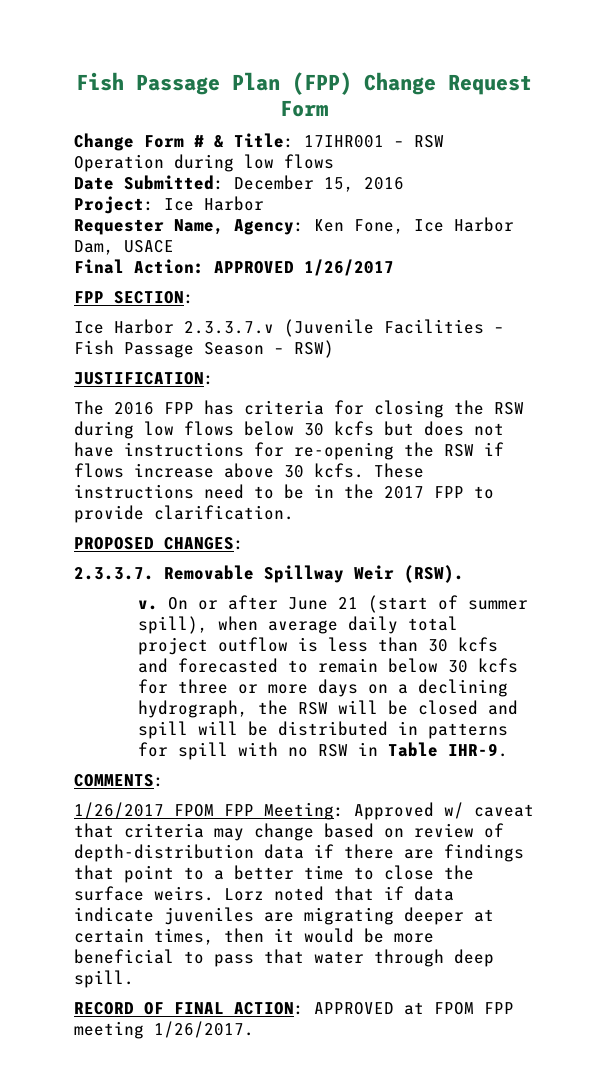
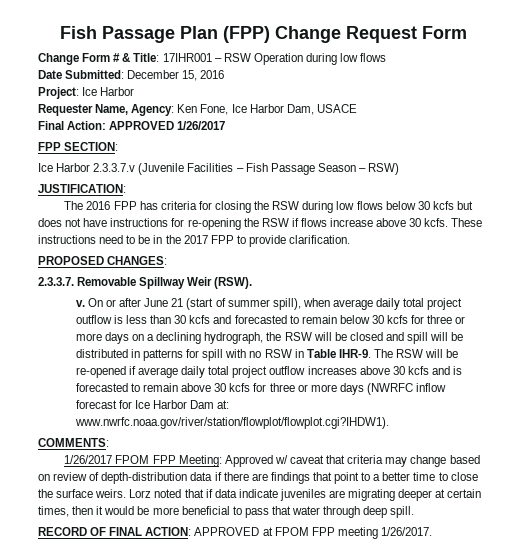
+ The RSW will be re-opened if average daily total project outflow increases above 30 kcfs and is forecasted to remain above 30 kcfs for three or more days (NWRFC inflow forecast for Ice Harbor Dam at: www.nwrfc.noaa.gov/river/station/flowplot/flowplot.cgi?IHDW1).

